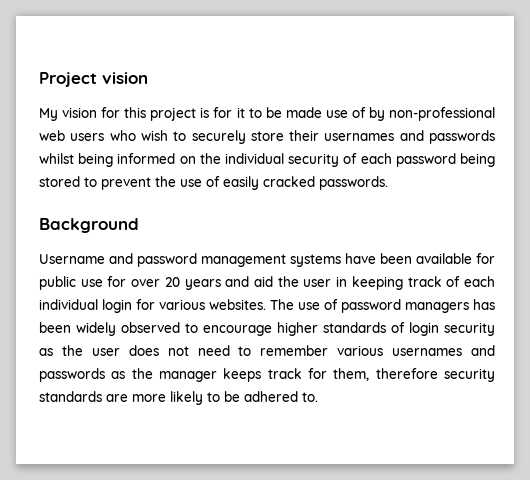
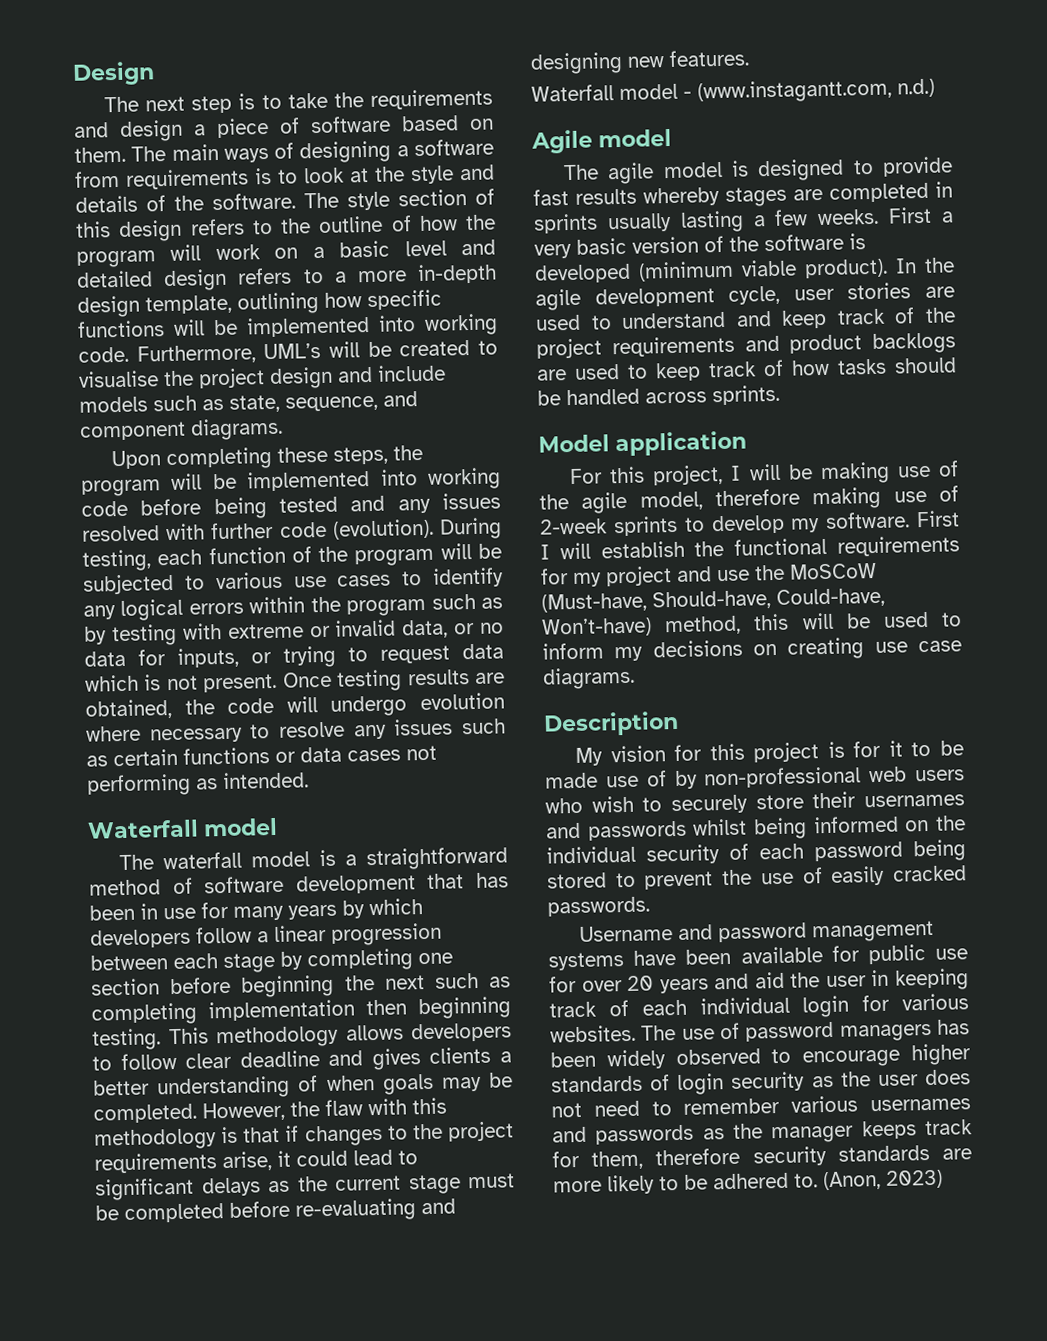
- Project vision
+ Design
+ The next step is to take the requirements and design a piece of software based on them. The main ways of designing a software from requirements is to look at the style and details of the software. The style section of this design refers to the outline of how the program will work on a basic level and detailed design refers to a more in-depth design template, outlining how specific functions will be implemented into working code. Furthermore, UML’s will be created to visualise the project design and include models such as state, sequence, and component diagrams.
+ Upon completing these steps, the program will be implemented into working code before being tested and any issues resolved with further code (evolution). During testing, each function of the program will be subjected to various use cases to identify any logical errors within the program such as by testing with extreme or invalid data, or no data for inputs, or trying to request data which is not present. Once testing results are obtained, the code will undergo evolution where necessary to resolve any issues such as certain functions or data cases not performing as intended.
+ Waterfall model
+ The waterfall model is a straightforward method of software development that has been in use for many years by which developers follow a linear progression between each stage by completing one section before beginning the next such as completing implementation then beginning testing. This methodology allows developers to follow clear deadline and gives clients a better understanding of when goals may be completed. However, the flaw with this methodology is that if changes to the project requirements arise, it could lead to significant delays as the current stage must be completed before re-evaluating and designing new features.
+ Waterfall model - (www.instagantt.com, n.d.)
+ Agile model
+ The agile model is designed to provide fast results whereby stages are completed in sprints usually lasting a few weeks. First a very basic version of the software is developed (minimum viable product). In the agile development cycle, user stories are used to understand and keep track of the project requirements and product backlogs are used to keep track of how tasks should be handled across sprints.
+ Model application
+ For this project, I will be making use of the agile model, therefore making use of 2-week sprints to develop my software. First I will establish the functional requirements for my project and use the MoSCoW (Must-have, Should-have, Could-have, Won’t-have) method, this will be used to inform my decisions on creating use case diagrams.
+ Description
- Background
+ (Anon, 2023)

